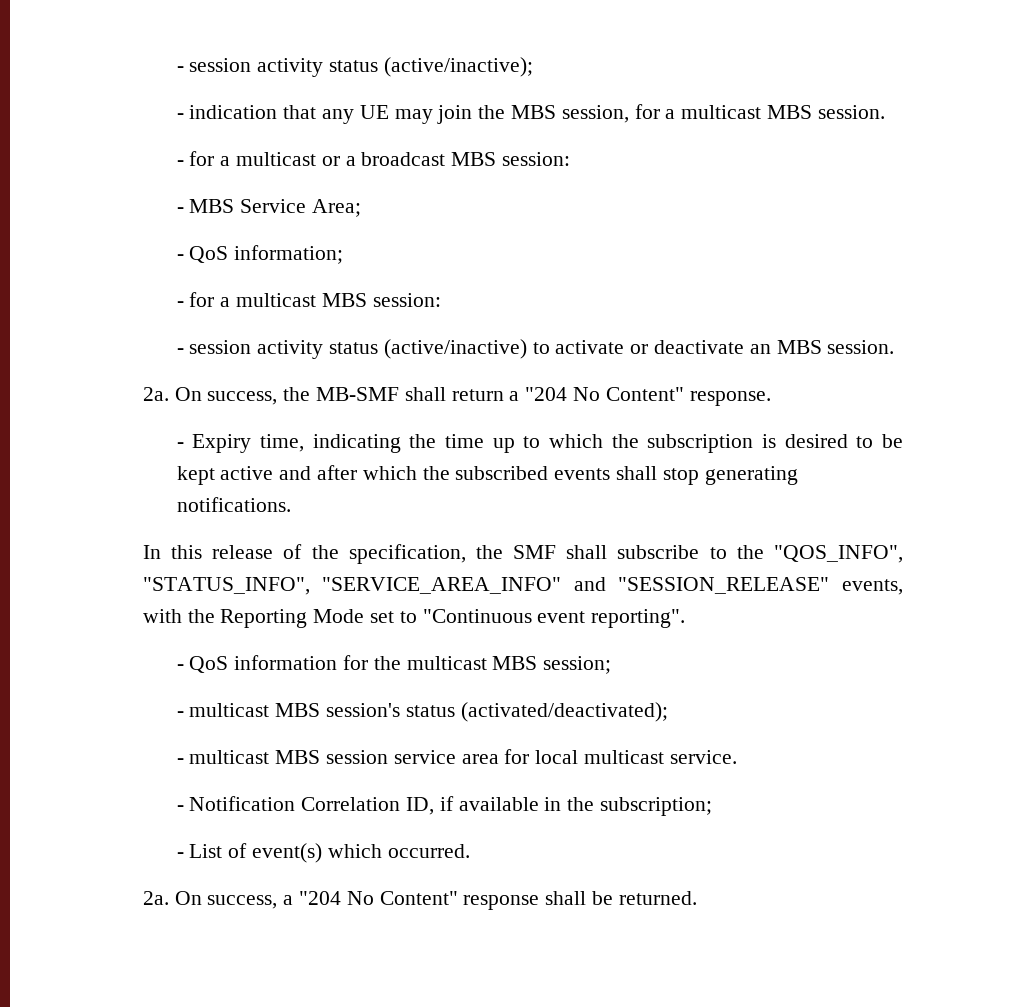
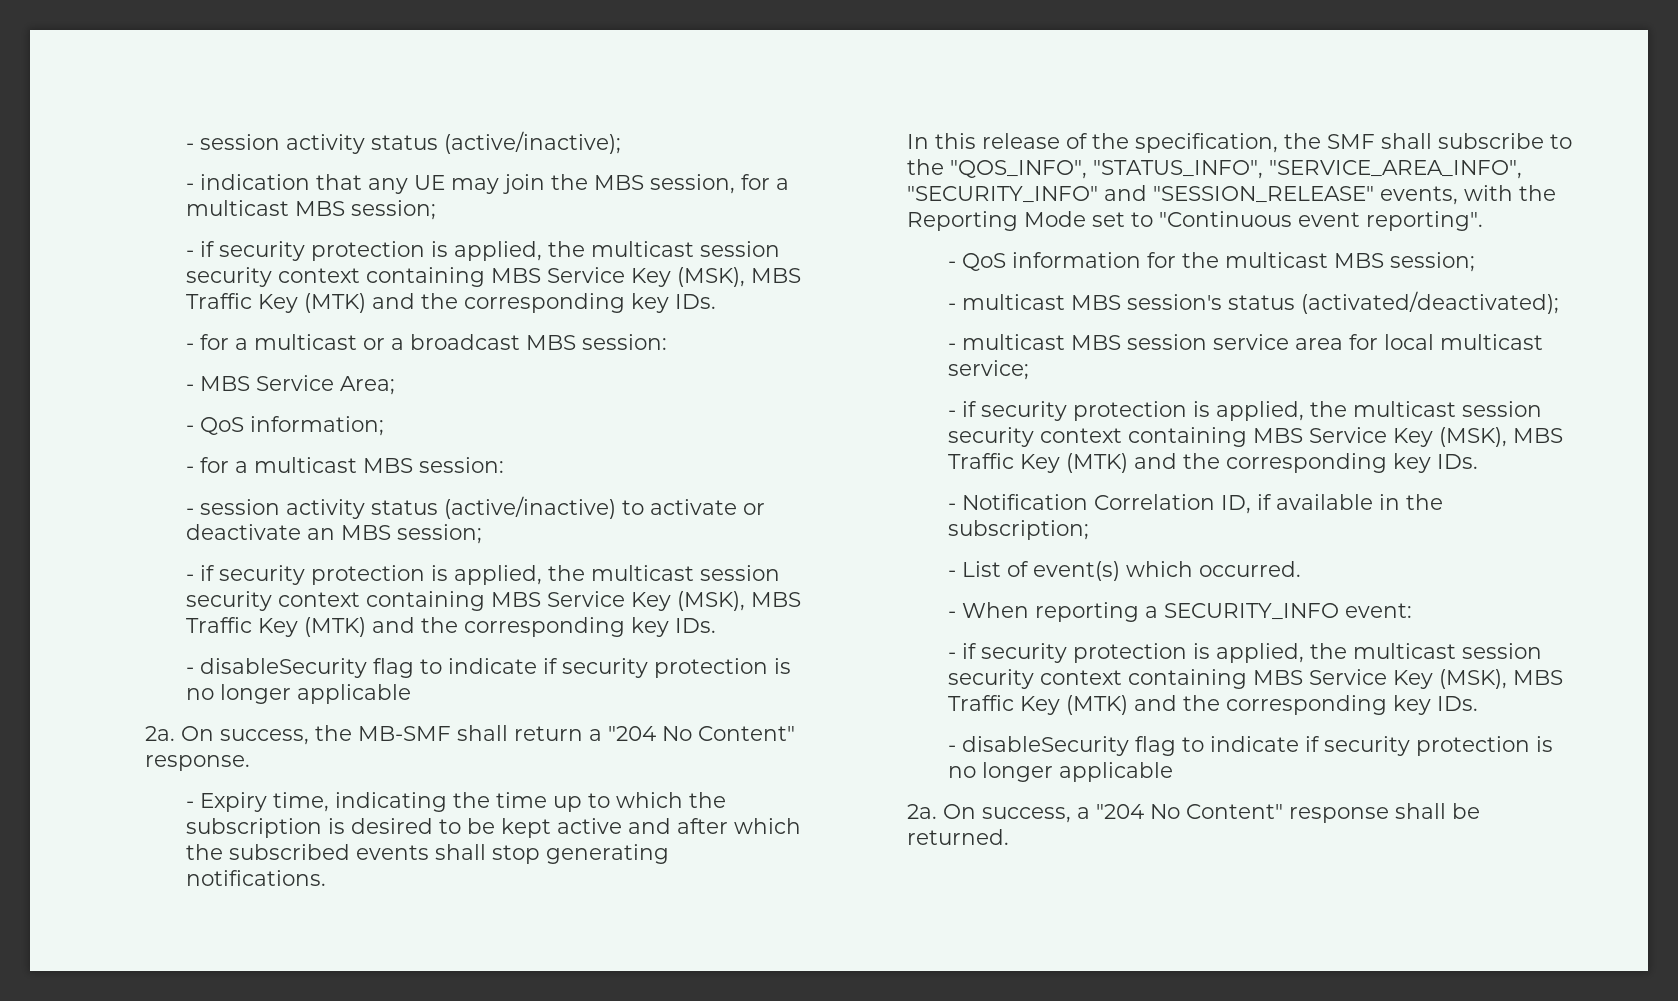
- - indication that any UE may join the MBS session, for a multicast MBS session.
+ - indication that any UE may join the MBS session, for a multicast MBS session;
+ - if security protection is applied, the multicast session security context containing MBS Service Key (MSK), MBS Traffic Key (MTK) and the corresponding key IDs.
- - session activity status (active/inactive) to activate or deactivate an MBS session.
+ - session activity status (active/inactive) to activate or deactivate an MBS session;
+ - if security protection is applied, the multicast session security context containing MBS Service Key (MSK), MBS Traffic Key (MTK) and the corresponding key IDs.
+ - disableSecurity flag to indicate if security protection is no longer applicable
- In this release of the specification, the SMF shall subscribe to the "QOS_INFO", "STATUS_INFO", "SERVICE_AREA_INFO" and "SESSION_RELEASE" events, with the Reporting Mode set to "Continuous event reporting".
+ In this release of the specification, the SMF shall subscribe to the "QOS_INFO", "STATUS_INFO", "SERVICE_AREA_INFO", "SECURITY_INFO" and "SESSION_RELEASE" events, with the Reporting Mode set to "Continuous event reporting".
- - multicast MBS session service area for local multicast service.
+ - multicast MBS session service area for local multicast service;
+ - if security protection is applied, the multicast session security context containing MBS Service Key (MSK), MBS Traffic Key (MTK) and the corresponding key IDs.
+ - When reporting a SECURITY_INFO event:
+ - if security protection is applied, the multicast session security context containing MBS Service Key (MSK), MBS Traffic Key (MTK) and the corresponding key IDs.
+ - disableSecurity flag to indicate if security protection is no longer applicable

